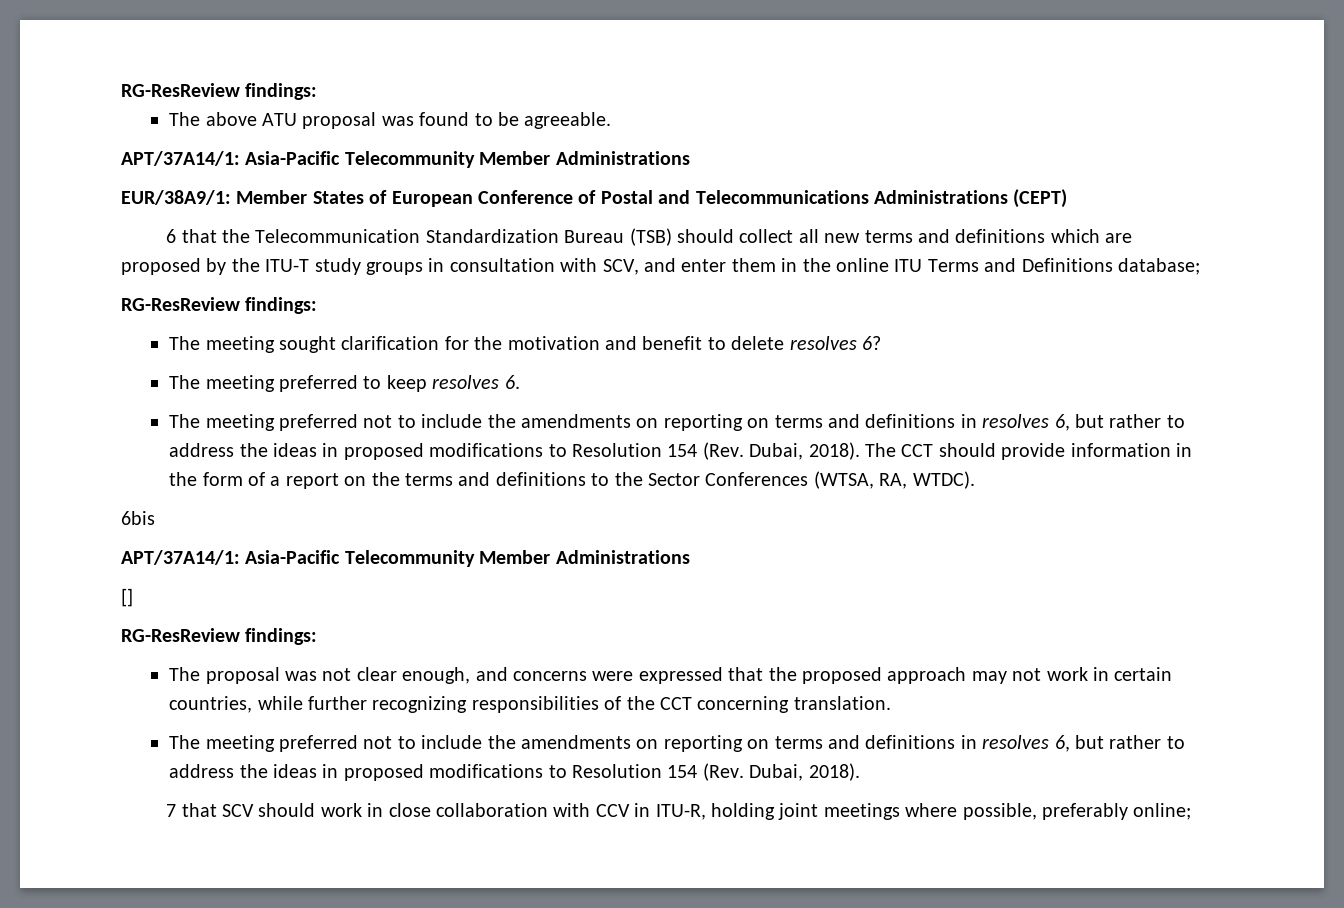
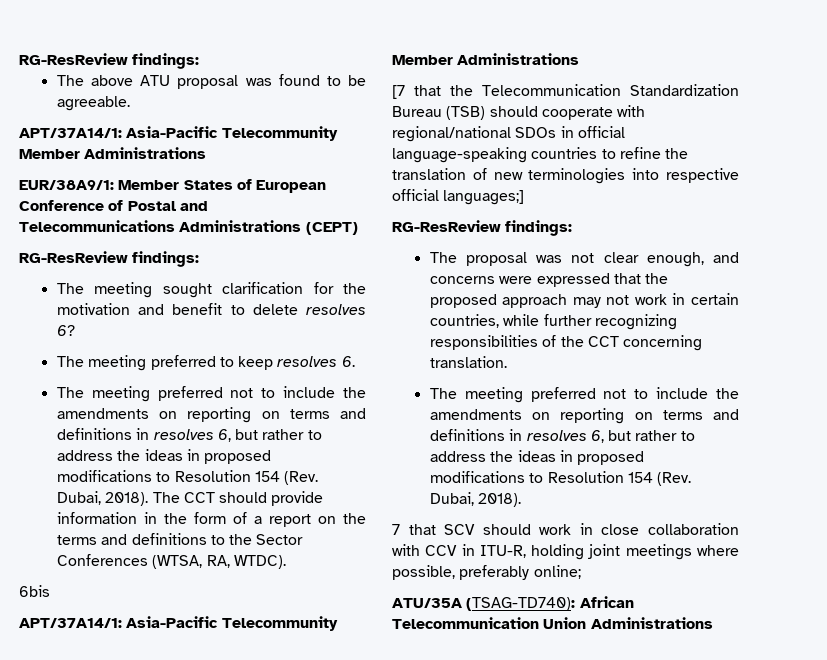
- 6 that the Telecommunication Standardization Bureau (TSB) should collect all new terms and definitions which are proposed by the ITU-T study groups in consultation with SCV, and enter them in the online ITU Terms and Definitions database;
- []
+ [7 that the Telecommunication Standardization Bureau (TSB) should cooperate with regional/national SDOs in official language-speaking countries to refine the translation of new terminologies into respective official languages;]
+ ATU/35A (TSAG-TD740): African Telecommunication Union Administrations

